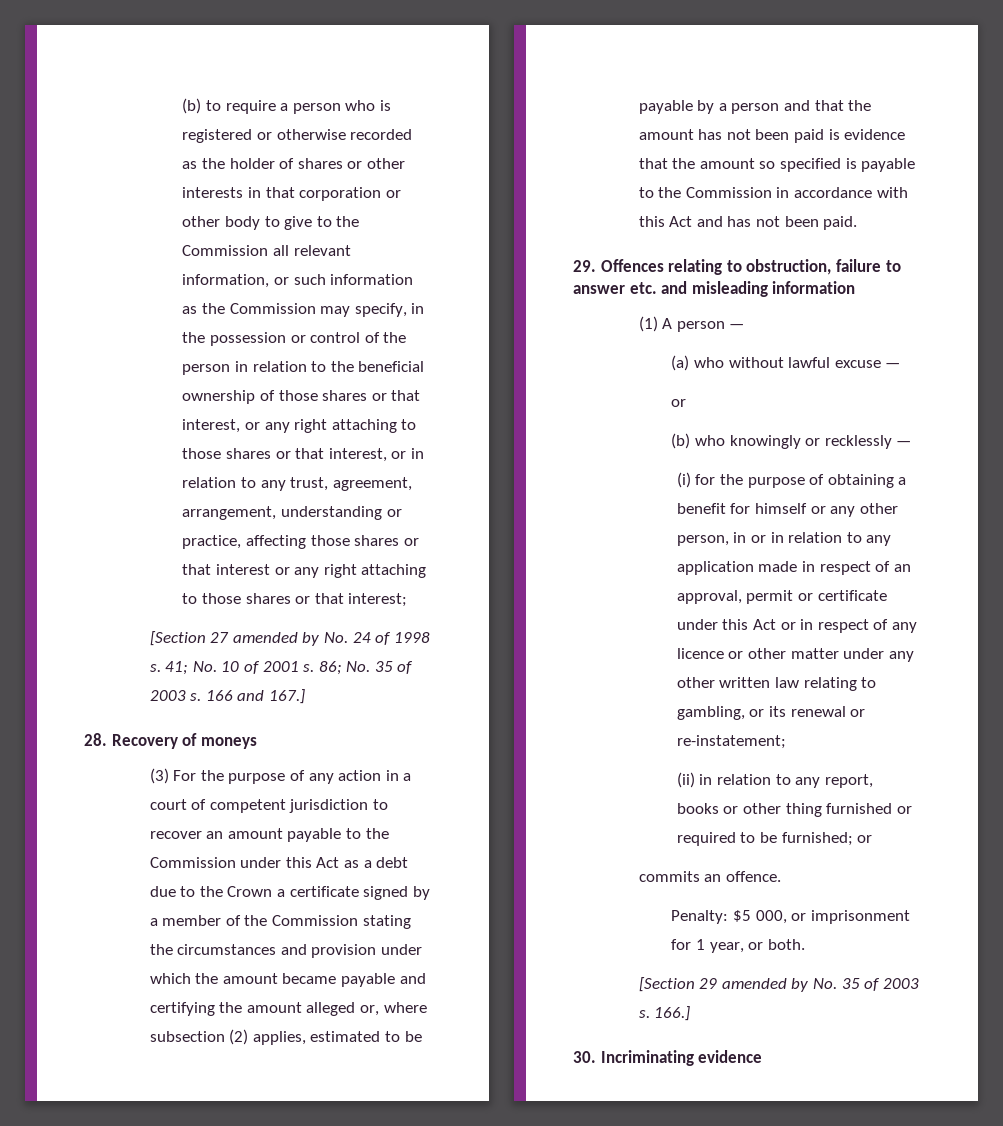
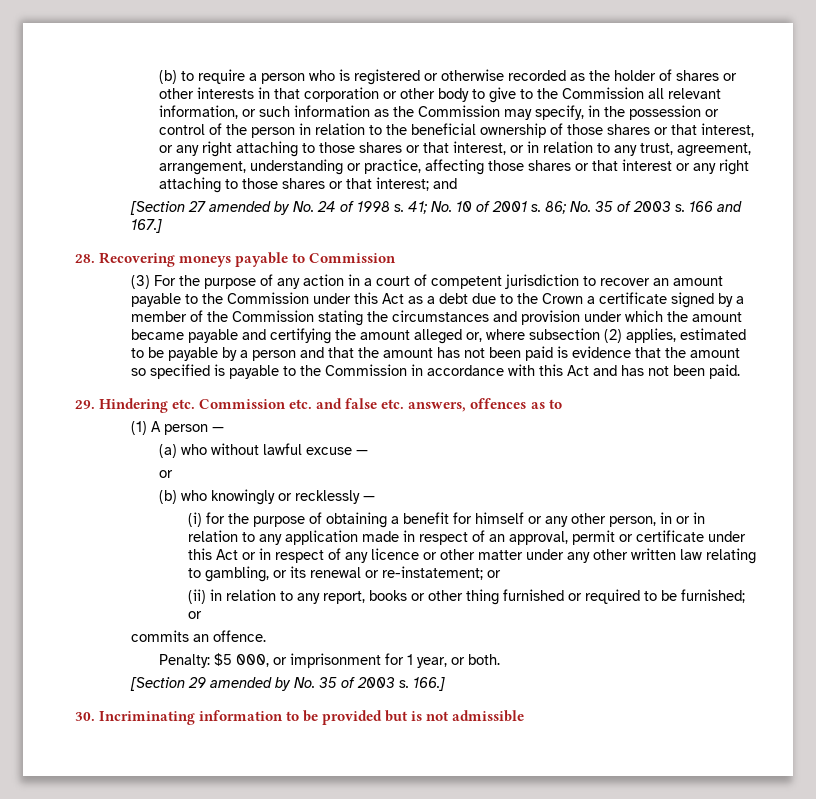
- (b) to require a person who is registered or otherwise recorded as the holder of shares or other interests in that corporation or other body to give to the Commission all relevant information, or such information as the Commission may specify, in the possession or control of the person in relation to the beneficial ownership of those shares or that interest, or any right attaching to those shares or that interest, or in relation to any trust, agreement, arrangement, understanding or practice, affecting those shares or that interest or any right attaching to those shares or that interest;
+ (b) to require a person who is registered or otherwise recorded as the holder of shares or other interests in that corporation or other body to give to the Commission all relevant information, or such information as the Commission may specify, in the possession or control of the person in relation to the beneficial ownership of those shares or that interest, or any right attaching to those shares or that interest, or in relation to any trust, agreement, arrangement, understanding or practice, affecting those shares or that interest or any right attaching to those shares or that interest; and
- 28. Recovery of moneys
+ 28. Recovering moneys payable to Commission
- 29. Offences relating to obstruction, failure to answer etc. and misleading information
+ 29. Hindering etc. Commission etc. and false etc. answers, offences as to
- (i) for the purpose of obtaining a benefit for himself or any other person, in or in relation to any application made in respect of an approval, permit or certificate under this Act or in respect of any licence or other matter under any other written law relating to gambling, or its renewal or re-instatement;
+ (i) for the purpose of obtaining a benefit for himself or any other person, in or in relation to any application made in respect of an approval, permit or certificate under this Act or in respect of any licence or other matter under any other written law relating to gambling, or its renewal or re-instatement; or
- 30. Incriminating evidence
+ 30. Incriminating information to be provided but is not admissible

